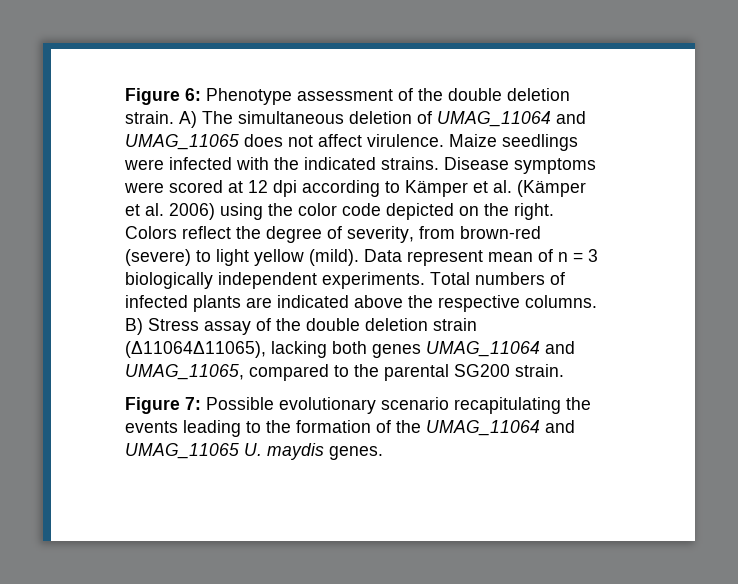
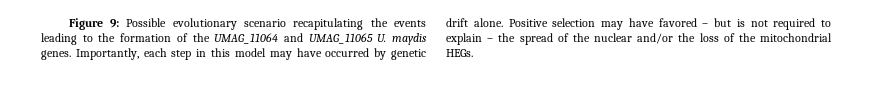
- Figure 6: Phenotype assessment of the double deletion strain. A) The simultaneous deletion of UMAG_11064 and UMAG_11065 does not affect virulence. Maize seedlings were infected with the indicated strains. Disease symptoms were scored at 12 dpi according to Kämper et al. (Kämper et al. 2006) using the color code depicted on the right. Colors reflect the degree of severity, from brown-red (severe) to light yellow (mild). Data represent mean of n = 3 biologically independent experiments. Total numbers of infected plants are indicated above the respective columns. B) Stress assay of the double deletion strain (Δ11064Δ11065), lacking both genes UMAG_11064 and UMAG_11065, compared to the parental SG200 strain.
- Figure 7: Possible evolutionary scenario recapitulating the events leading to the formation of the UMAG_11064 and UMAG_11065 U. maydis genes.
+ Figure 9: Possible evolutionary scenario recapitulating the events leading to the formation of the UMAG_11064 and UMAG_11065 U. maydis genes.
+ Importantly, each step in this model may have occurred by genetic drift alone. Positive selection may have favored – but is not required to explain – the spread of the nuclear and/or the loss of the mitochondrial HEGs.

